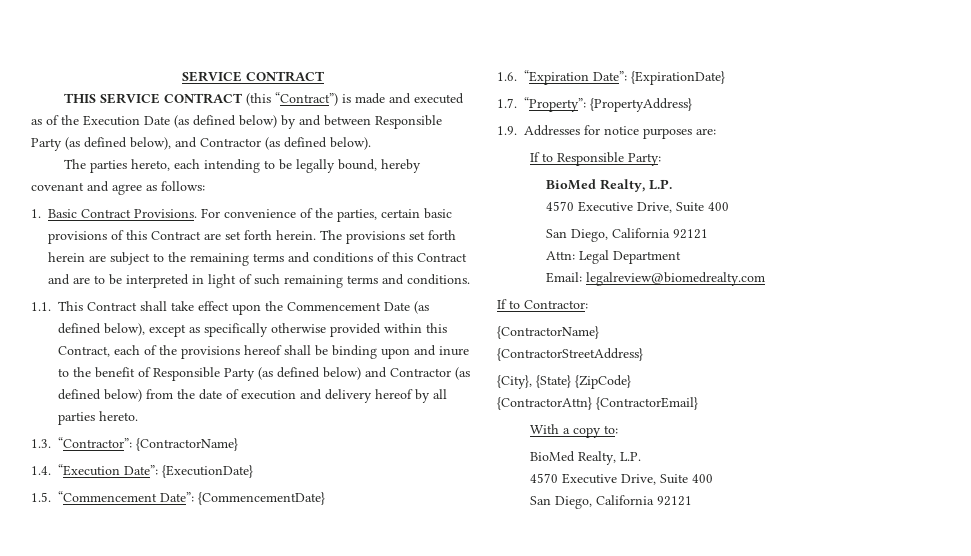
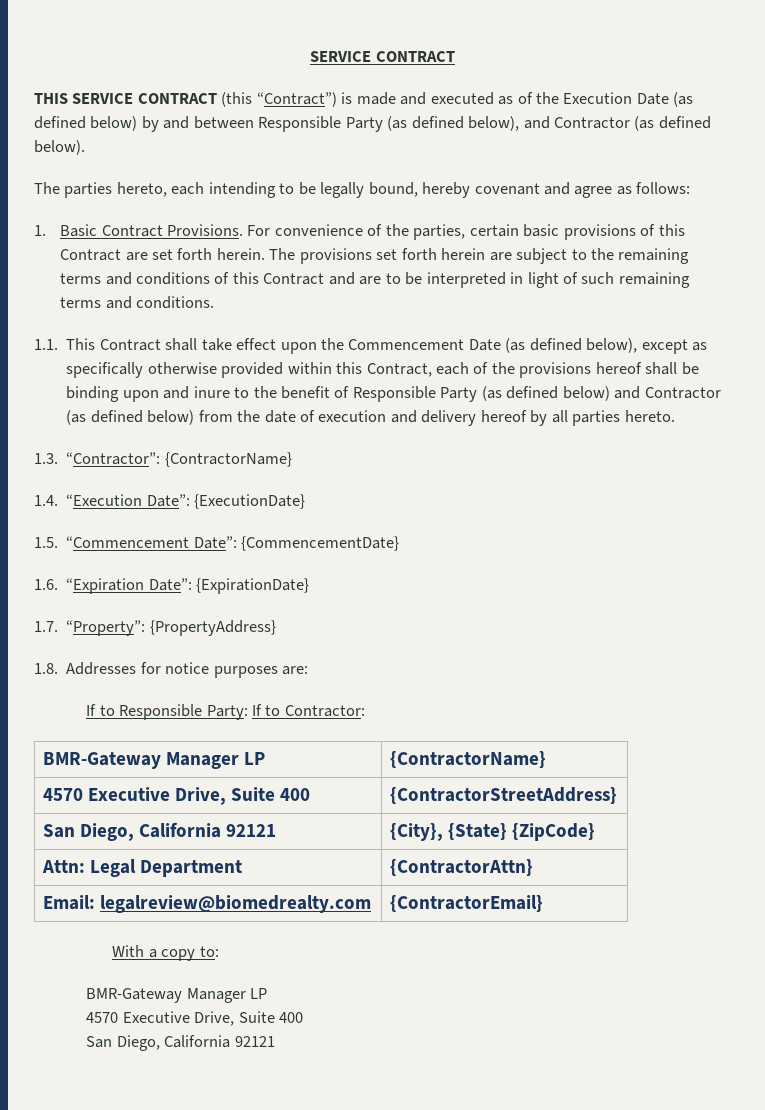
- 1.9. Addresses for notice purposes are:
+ 1.8. Addresses for notice purposes are:
- If to Responsible Party:
- BioMed Realty, L.P.
- 4570 Executive Drive, Suite 400
- San Diego, California 92121
- Attn: Legal Department
- Email: legalreview@biomedrealty.com
- If to Contractor:
- {ContractorName}
- {ContractorStreetAddress}
- {City}, {State} {ZipCode}
- {ContractorAttn} {ContractorEmail}
+ If to Responsible Party: If to Contractor:
+ BMR-Gateway Manager LP | {ContractorName}
+ 4570 Executive Drive, Suite 400 | {ContractorStreetAddress}
+ San Diego, California 92121 | {City}, {State} {ZipCode}
+ Attn: Legal Department | {ContractorAttn}
+ Email: legalreview@biomedrealty.com | {ContractorEmail}
  With a copy to:
- BioMed Realty, L.P.
+ BMR-Gateway Manager LP

